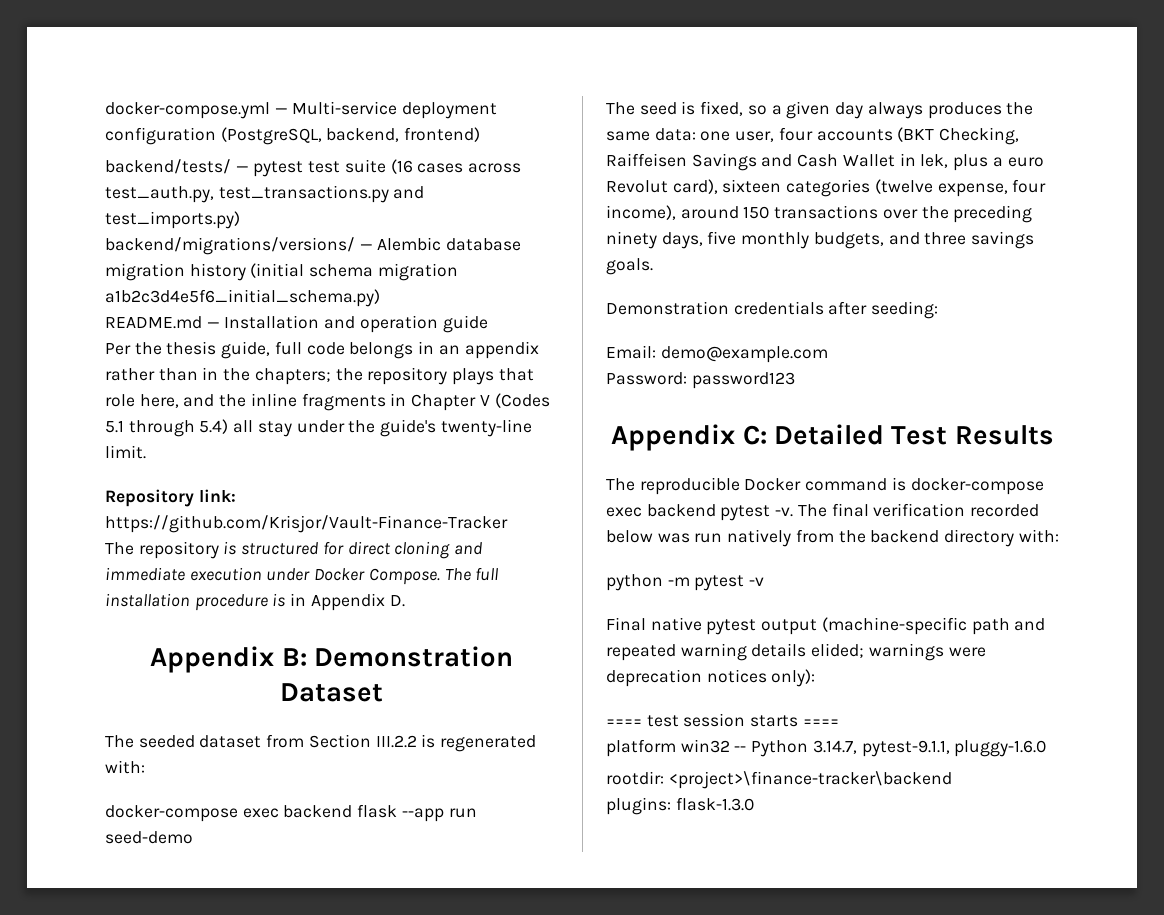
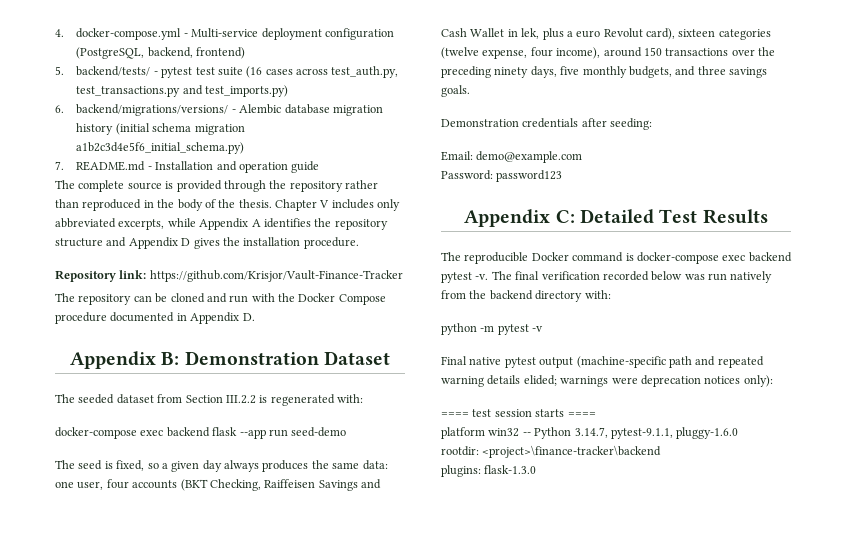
- docker-compose.yml — Multi-service deployment configuration (PostgreSQL, backend, frontend)
+ 4. docker-compose.yml - Multi-service deployment configuration (PostgreSQL, backend, frontend)
- backend/tests/ — pytest test suite (16 cases across test_auth.py, test_transactions.py and test_imports.py)
+ 5. backend/tests/ - pytest test suite (16 cases across test_auth.py, test_transactions.py and test_imports.py)
- backend/migrations/versions/ — Alembic database migration history (initial schema migration a1b2c3d4e5f6_initial_schema.py)
+ 6. backend/migrations/versions/ - Alembic database migration history (initial schema migration a1b2c3d4e5f6_initial_schema.py)
- README.md — Installation and operation guide
+ 7. README.md - Installation and operation guide
- Per the thesis guide, full code belongs in an appendix rather than in the chapters; the repository plays that role here, and the inline fragments in Chapter V (Codes 5.1 through 5.4) all stay under the guide's twenty-line limit.
+ The complete source is provided through the repository rather than reproduced in the body of the thesis. Chapter V includes only abbreviated excerpts, while Appendix A identifies the repository structure and Appendix D gives the installation procedure.
- The repository is structured for direct cloning and immediate execution under Docker Compose. The full installation procedure is in Appendix D.
+ The repository can be cloned and run with the Docker Compose procedure documented in Appendix D.

